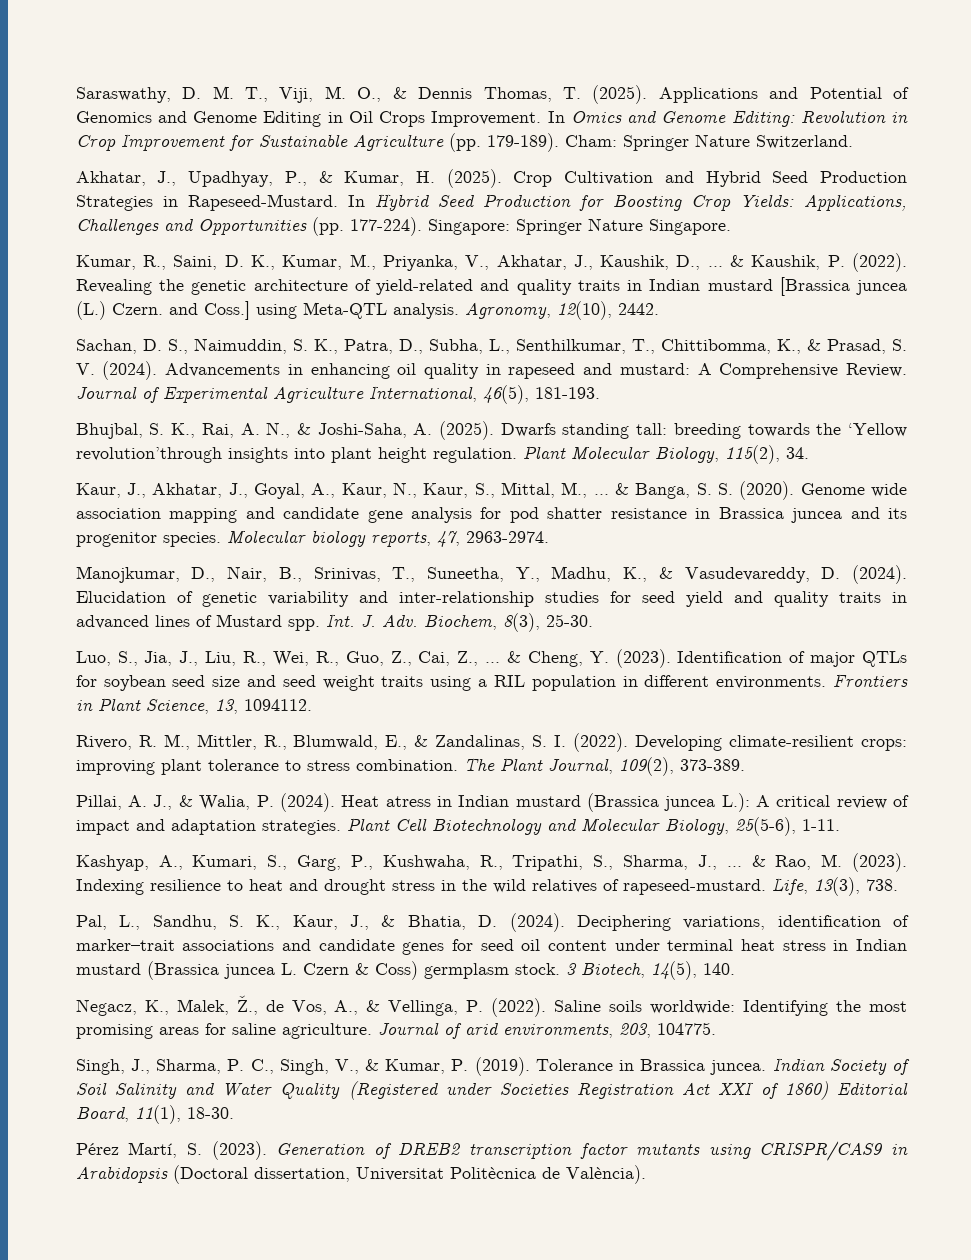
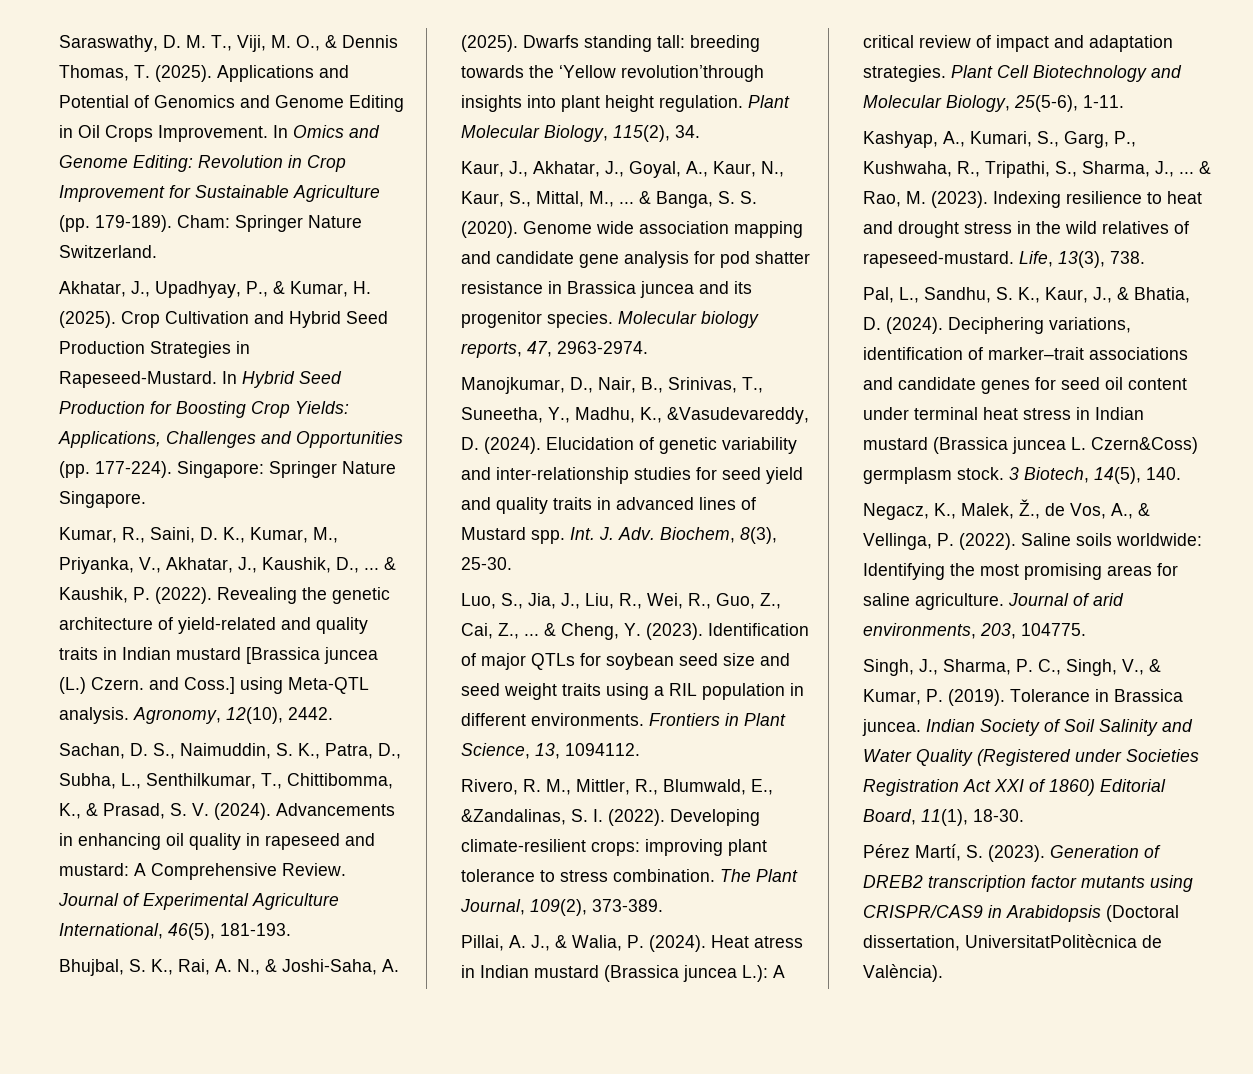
- Manojkumar, D., Nair, B., Srinivas, T., Suneetha, Y., Madhu, K., & Vasudevareddy, D. (2024).
+ Manojkumar, D., Nair, B., Srinivas, T., Suneetha, Y., Madhu, K., &Vasudevareddy, D. (2024).
- Rivero, R. M., Mittler, R., Blumwald, E., & Zandalinas, S. I. (2022).
+ Rivero, R. M., Mittler, R., Blumwald, E., &Zandalinas, S. I. (2022).
- Deciphering variations, identification of marker–trait associations and candidate genes for seed oil content under terminal heat stress in Indian mustard (Brassica juncea L. Czern & Coss) germplasm stock.
+ Deciphering variations, identification of marker–trait associations and candidate genes for seed oil content under terminal heat stress in Indian mustard (Brassica juncea L. Czern&Coss) germplasm stock.
- Generation of DREB2 transcription factor mutants using CRISPR/CAS9 in Arabidopsis (Doctoral dissertation, Universitat Politècnica de València).
+ Generation of DREB2 transcription factor mutants using CRISPR/CAS9 in Arabidopsis (Doctoral dissertation, UniversitatPolitècnica de València).

